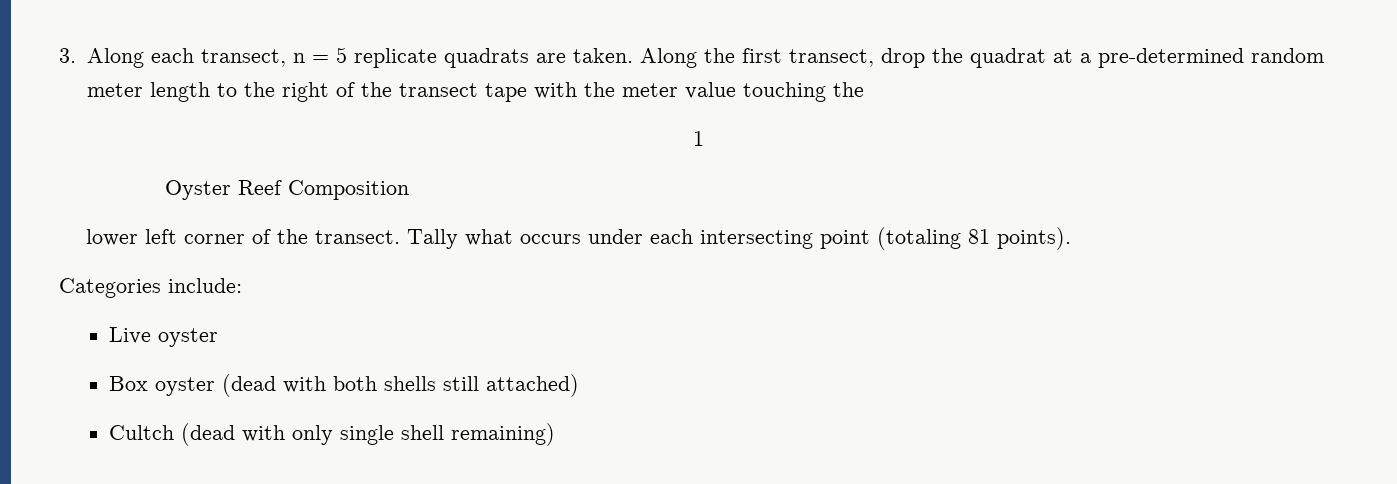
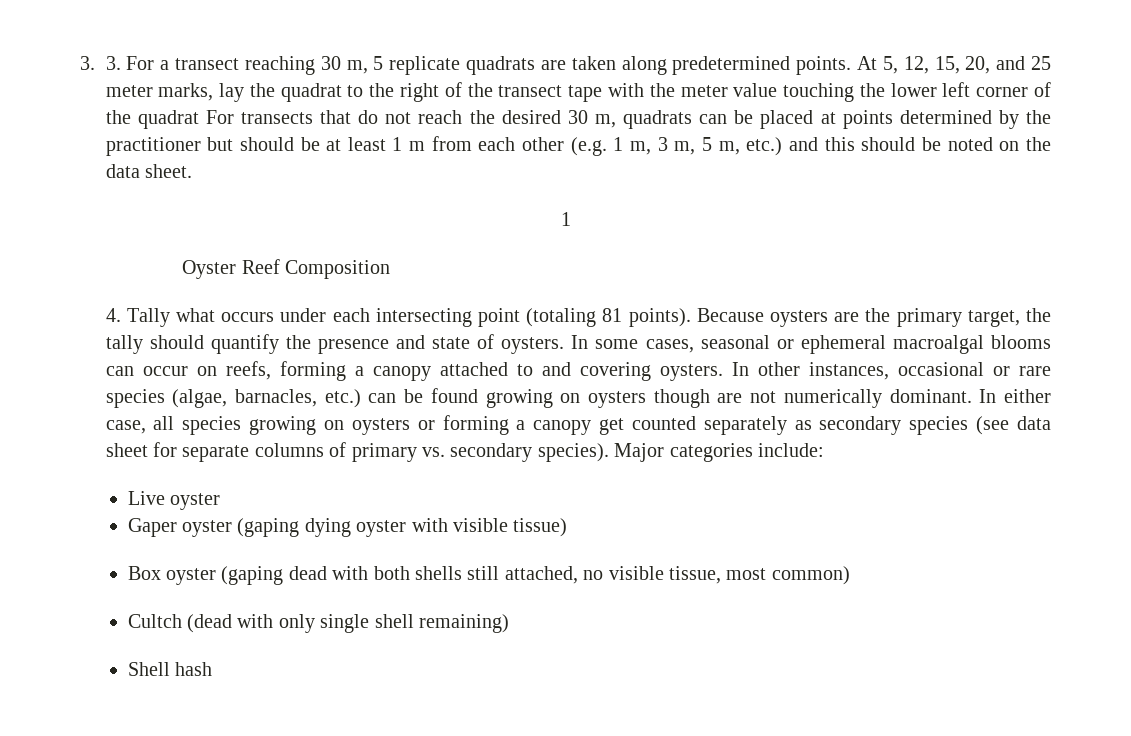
- 3. Along each transect, n = 5 replicate quadrats are taken. Along the first transect, drop the quadrat at a pre-determined random meter length to the right of the transect tape with the meter value touching the
+ 3. 3. For a transect reaching 30 m, 5 replicate quadrats are taken along predetermined points. At 5, 12, 15, 20, and 25 meter marks, lay the quadrat to the right of the transect tape with the meter value touching the lower left corner of the quadrat For transects that do not reach the desired 30 m, quadrats can be placed at points determined by the practitioner but should be at least 1 m from each other (e.g. 1 m, 3 m, 5 m, etc.) and this should be noted on the data sheet.
  1
  Oyster Reef Composition
- lower left corner of the transect. Tally what occurs under each intersecting point (totaling 81 points).
- Categories include:
+ 4. Tally what occurs under each intersecting point (totaling 81 points). Because oysters are the primary target, the tally should quantify the presence and state of oysters. In some cases, seasonal or ephemeral macroalgal blooms can occur on reefs, forming a canopy attached to and covering oysters. In other instances, occasional or rare species (algae, barnacles, etc.) can be found growing on oysters though are not numerically dominant. In either case, all species growing on oysters or forming a canopy get counted separately as secondary species (see data sheet for separate columns of primary vs. secondary species). Major categories include:
  Live oyster
+ Gaper oyster (gaping dying oyster with visible tissue)
- Box oyster (dead with both shells still attached)
+ Box oyster (gaping dead with both shells still attached, no visible tissue, most common)
+ Shell hash

